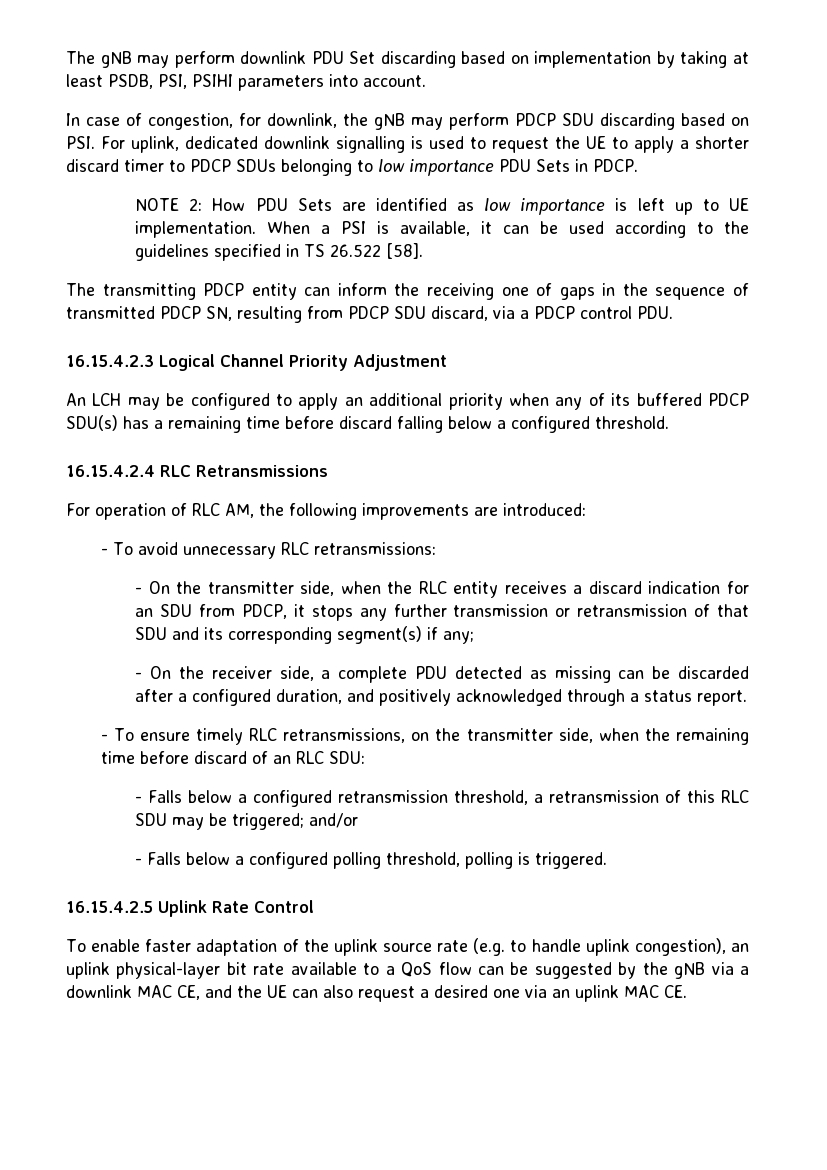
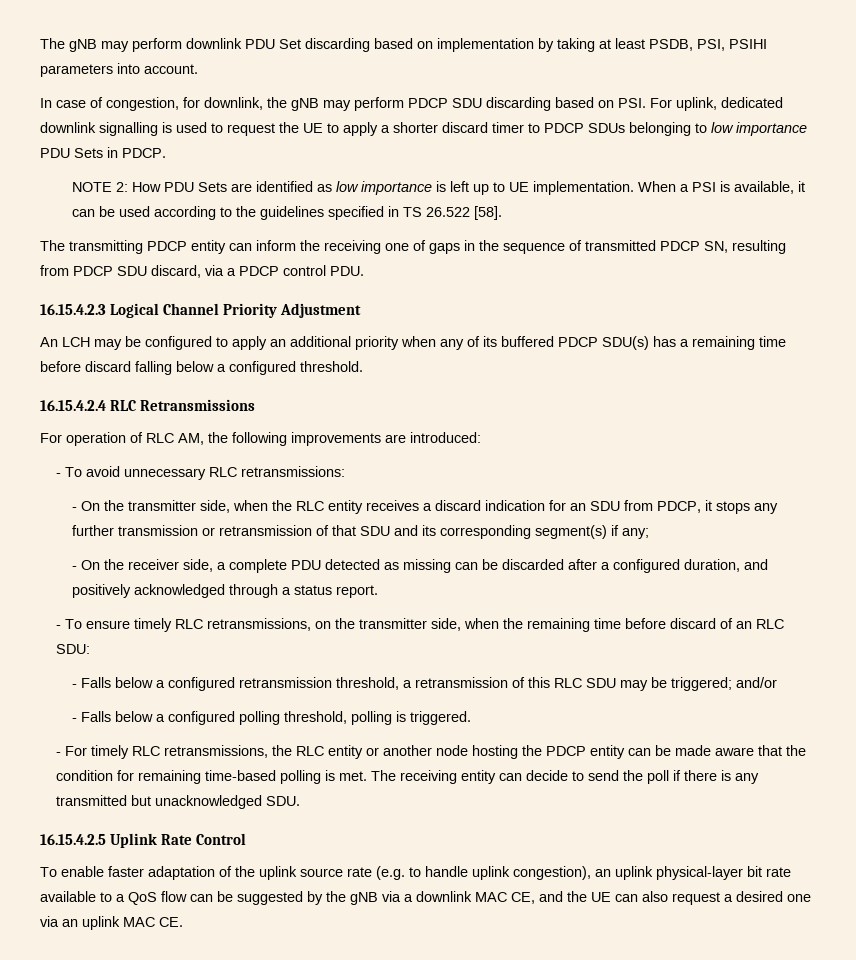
+ - For timely RLC retransmissions, the RLC entity or another node hosting the PDCP entity can be made aware that the condition for remaining time-based polling is met. The receiving entity can decide to send the poll if there is any transmitted but unacknowledged SDU.

